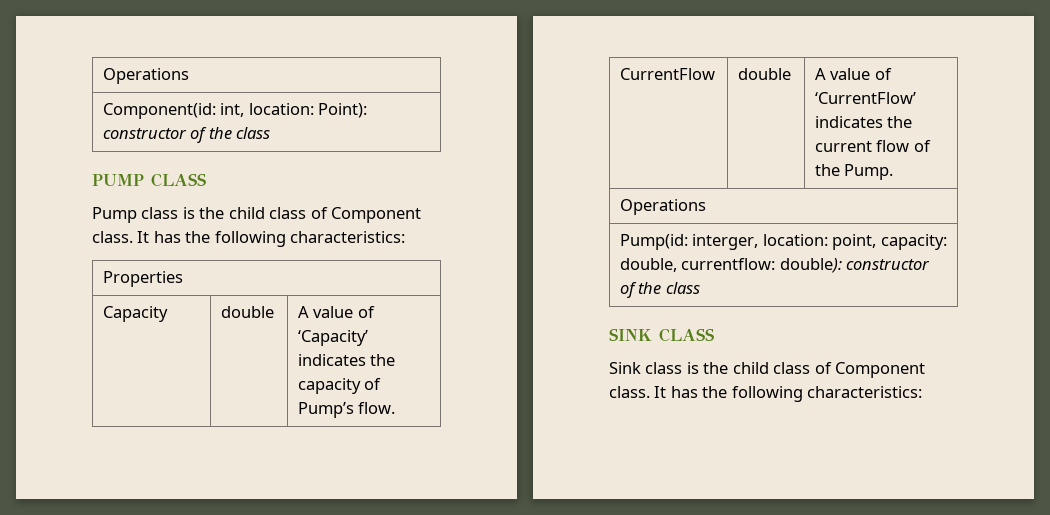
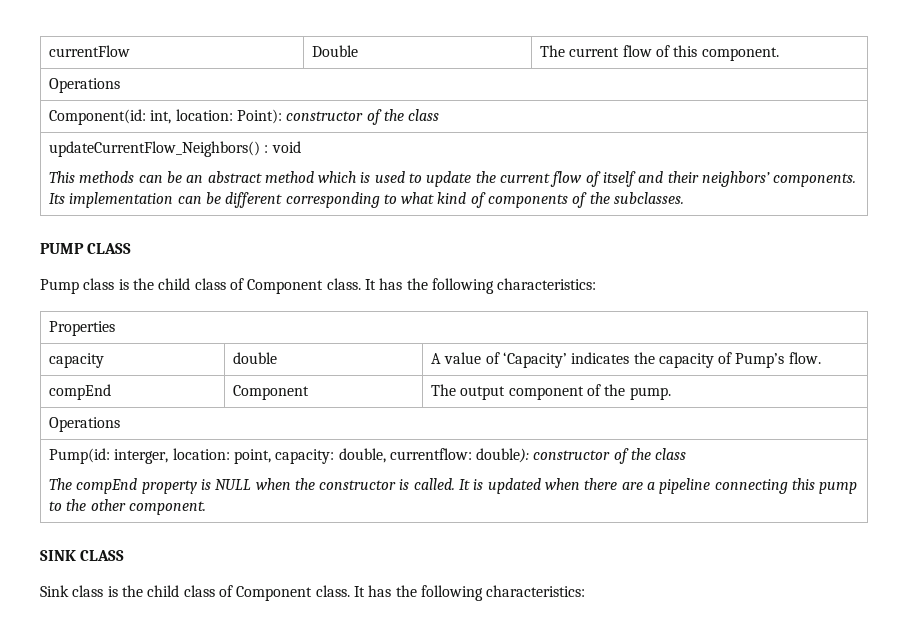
+ currentFlow | Double | The current flow of this component.
+ updateCurrentFlow_Neighbors() : void
+ This methods can be an abstract method which is used to update the current flow of itself and their neighbors’ components. Its implementation can be different corresponding to what kind of components of the subclasses.
- Capacity | double | A value of ‘Capacity’ indicates the capacity of Pump’s flow.
+ capacity | double | A value of ‘Capacity’ indicates the capacity of Pump’s flow.
- CurrentFlow | double | A value of ‘CurrentFlow’ indicates the current flow of the Pump.
+ compEnd | Component | The output component of the pump.
  Pump(id: interger, location: point, capacity: double, currentflow: double): constructor of the class
+ The compEnd property is NULL when the constructor is called. It is updated when there are a pipeline connecting this pump to the other component.

